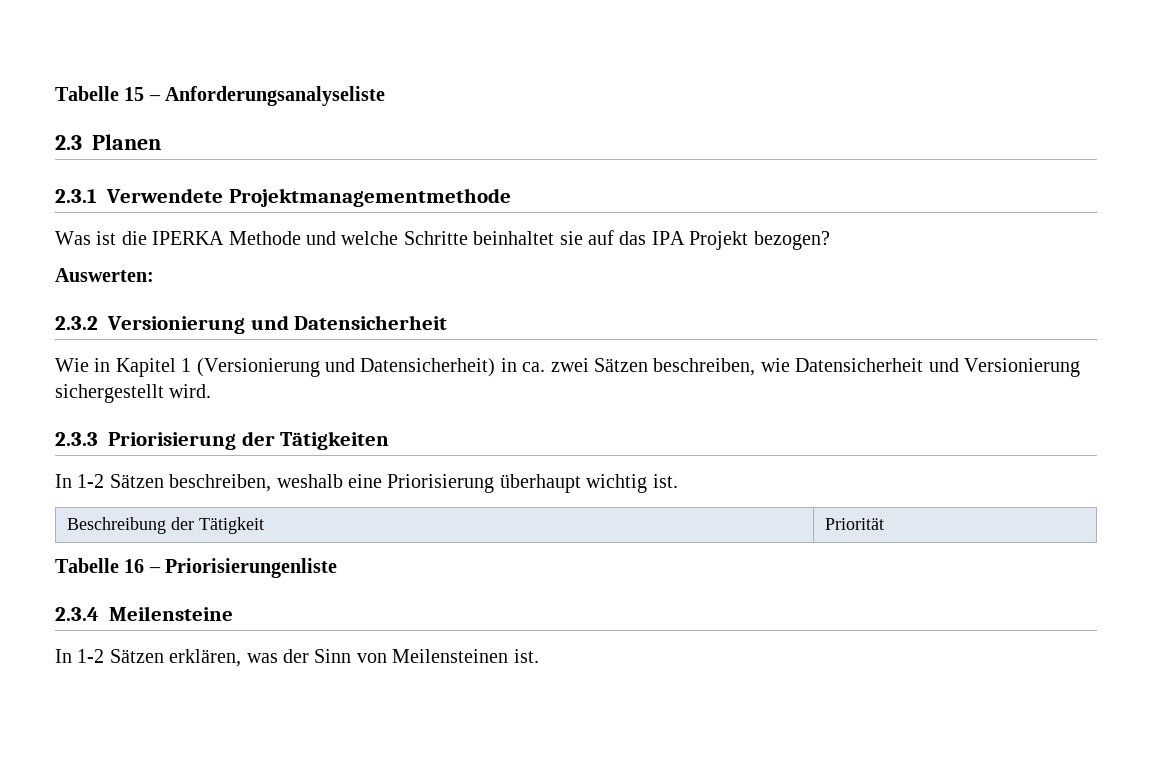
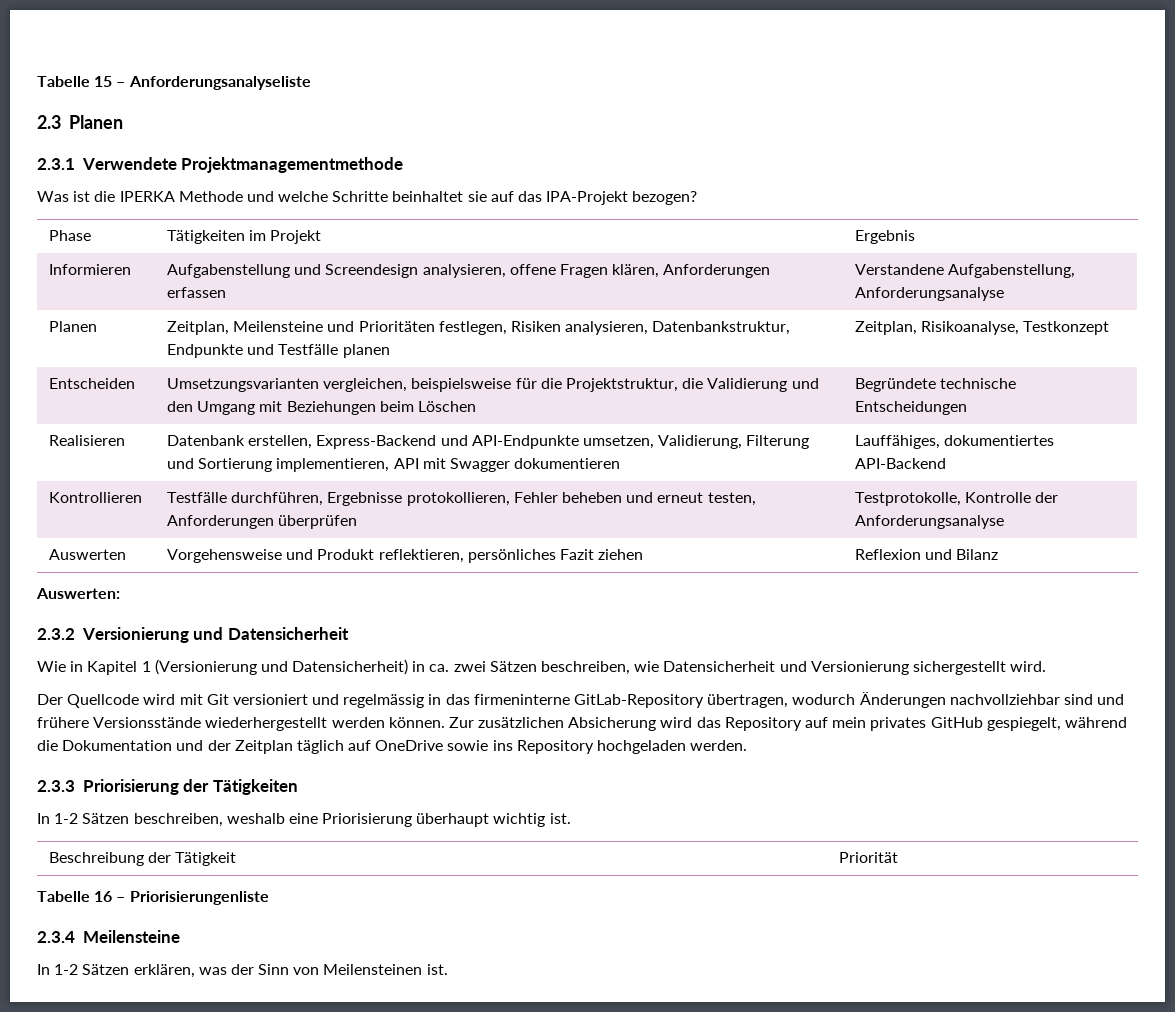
- Was ist die IPERKA Methode und welche Schritte beinhaltet sie auf das IPA Projekt bezogen?
+ Was ist die IPERKA Methode und welche Schritte beinhaltet sie auf das IPA-Projekt bezogen?
+ Phase | Tätigkeiten im Projekt | Ergebnis
+ Informieren | Aufgabenstellung und Screendesign analysieren, offene Fragen klären, Anforderungen erfassen | Verstandene Aufgabenstellung, Anforderungsanalyse
+ Planen | Zeitplan, Meilensteine und Prioritäten festlegen, Risiken analysieren, Datenbankstruktur, Endpunkte und Testfälle planen | Zeitplan, Risikoanalyse, Testkonzept
+ Entscheiden | Umsetzungsvarianten vergleichen, beispielsweise für die Projektstruktur, die Validierung und den Umgang mit Beziehungen beim Löschen | Begründete technische Entscheidungen
+ Realisieren | Datenbank erstellen, Express-Backend und API-Endpunkte umsetzen, Validierung, Filterung und Sortierung implementieren, API mit Swagger dokumentieren | Lauffähiges, dokumentiertes API-Backend
+ Kontrollieren | Testfälle durchführen, Ergebnisse protokollieren, Fehler beheben und erneut testen, Anforderungen überprüfen | Testprotokolle, Kontrolle der Anforderungsanalyse
+ Auswerten | Vorgehensweise und Produkt reflektieren, persönliches Fazit ziehen | Reflexion und Bilanz
+ Der Quellcode wird mit Git versioniert und regelmässig in das firmeninterne GitLab-Repository übertragen, wodurch Änderungen nachvollziehbar sind und frühere Versionsstände wiederhergestellt werden können. Zur zusätzlichen Absicherung wird das Repository auf mein privates GitHub gespiegelt, während die Dokumentation und der Zeitplan täglich auf OneDrive sowie ins Repository hochgeladen werden.

